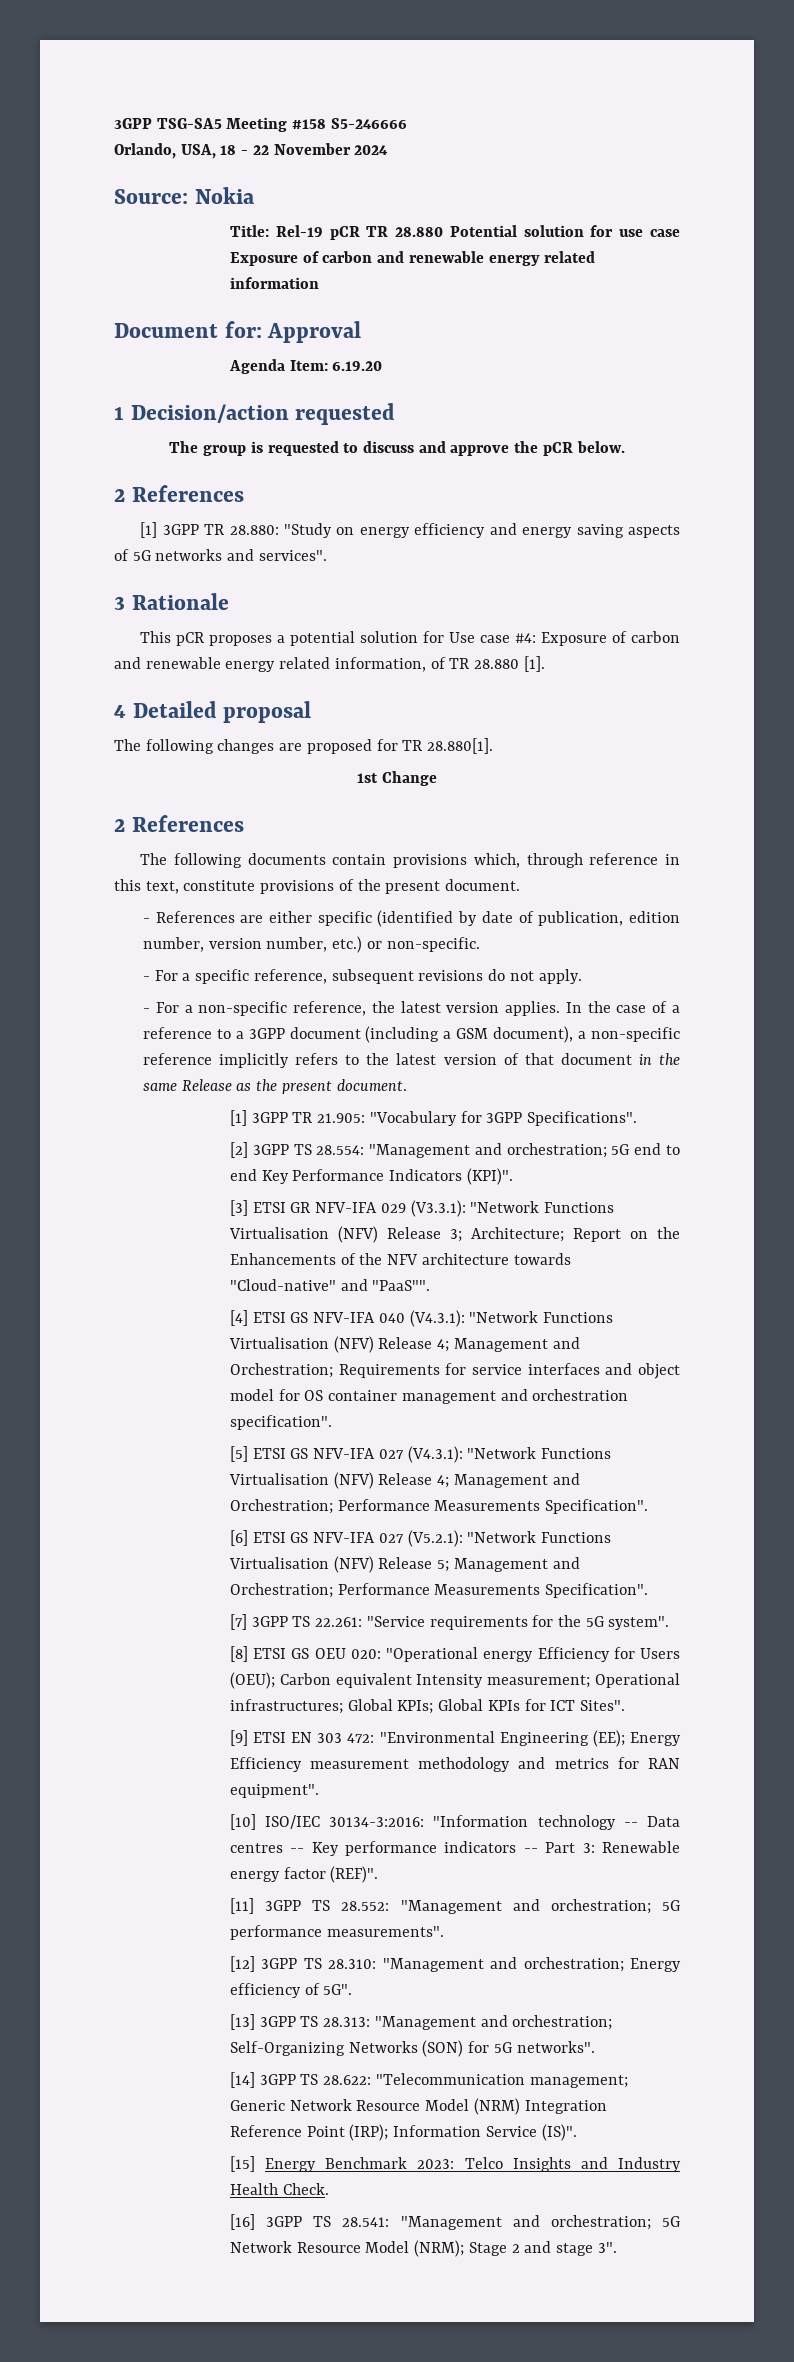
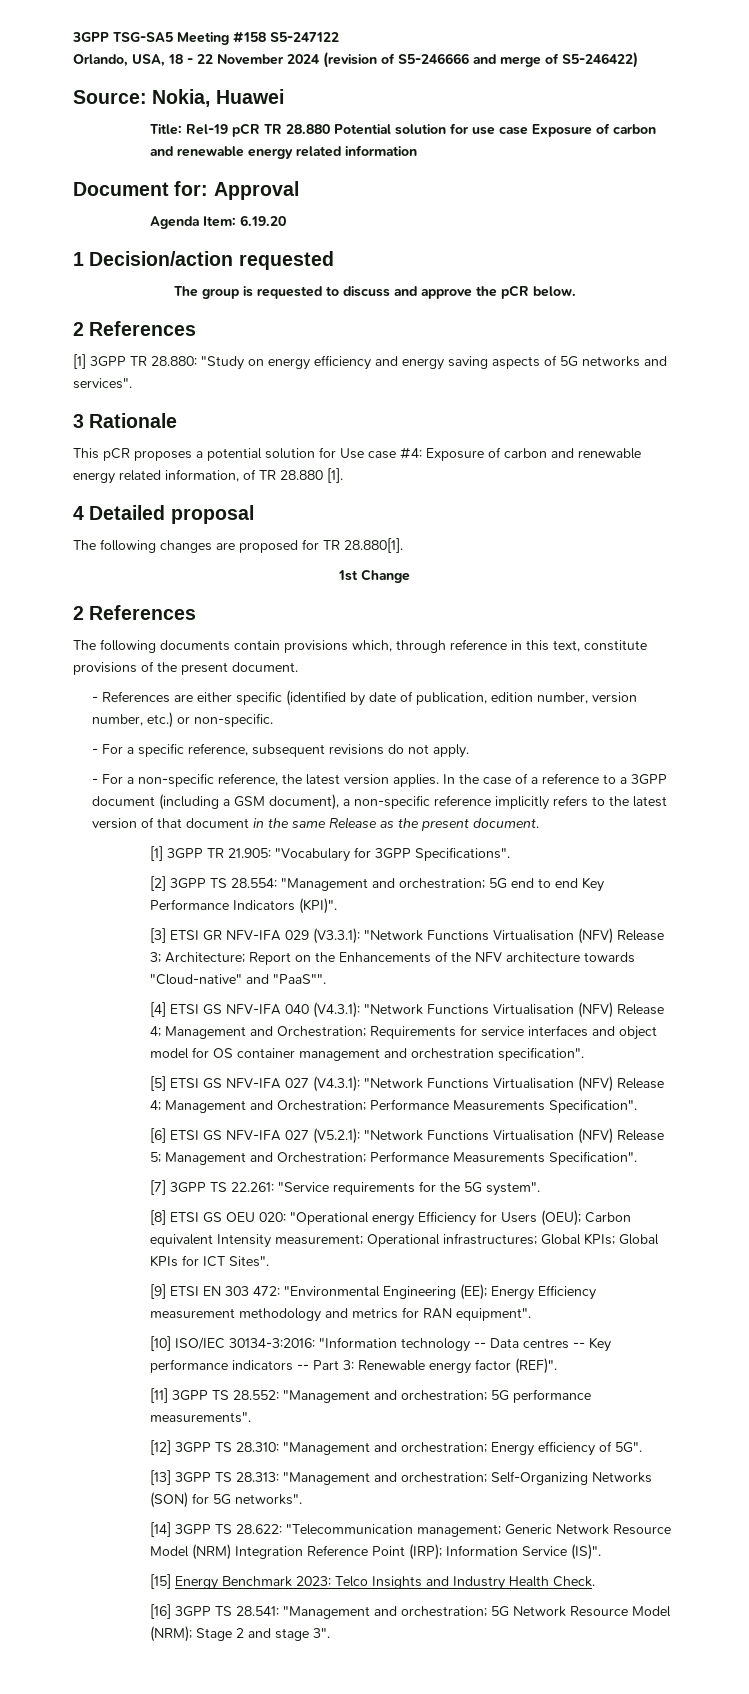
- 3GPP TSG-SA5 Meeting #158 S5-246666
+ 3GPP TSG-SA5 Meeting #158 S5-247122
- Orlando, USA, 18 - 22 November 2024
+ Orlando, USA, 18 - 22 November 2024 (revision of S5-246666 and merge of S5-246422)
- Source: Nokia
+ Source: Nokia, Huawei

